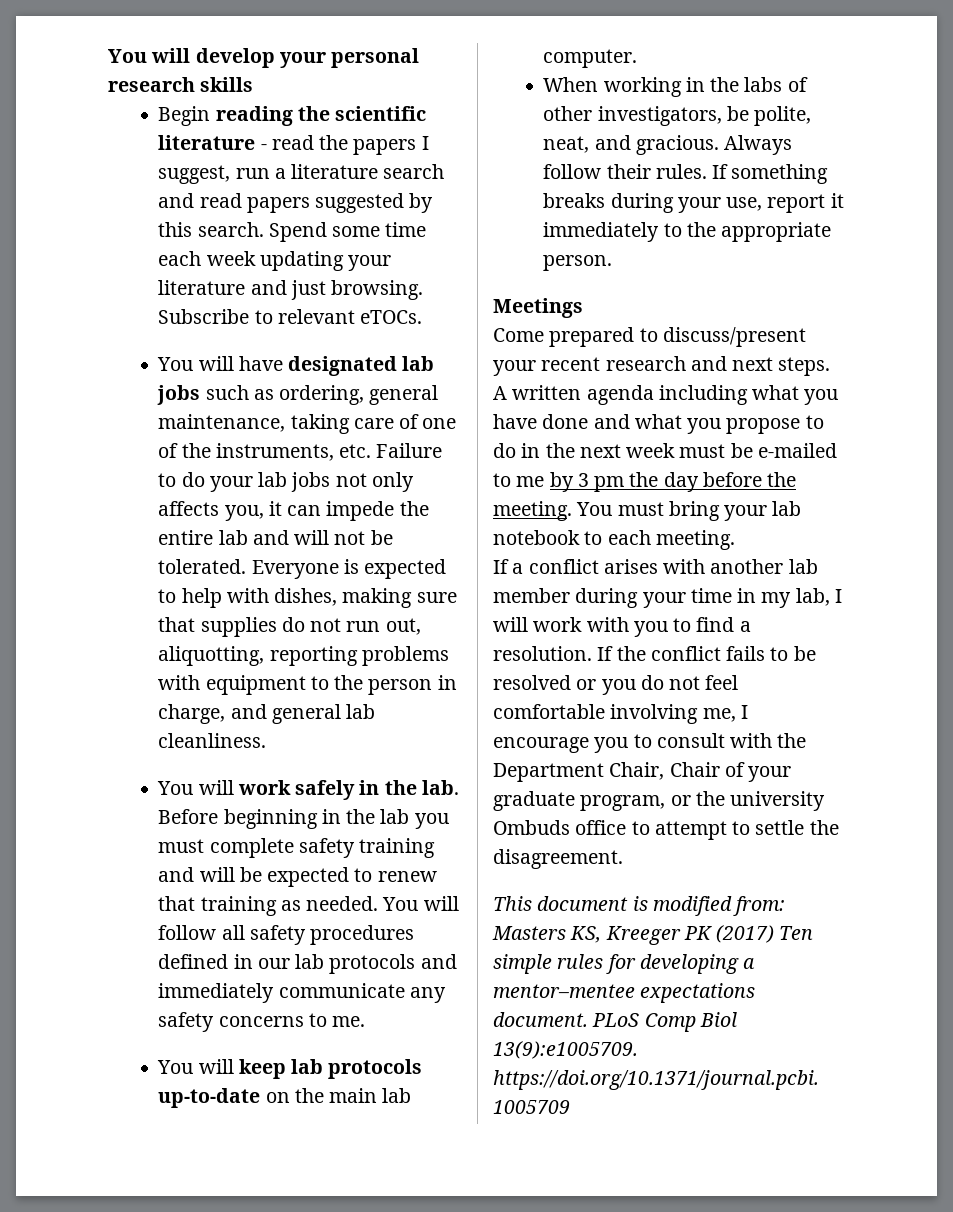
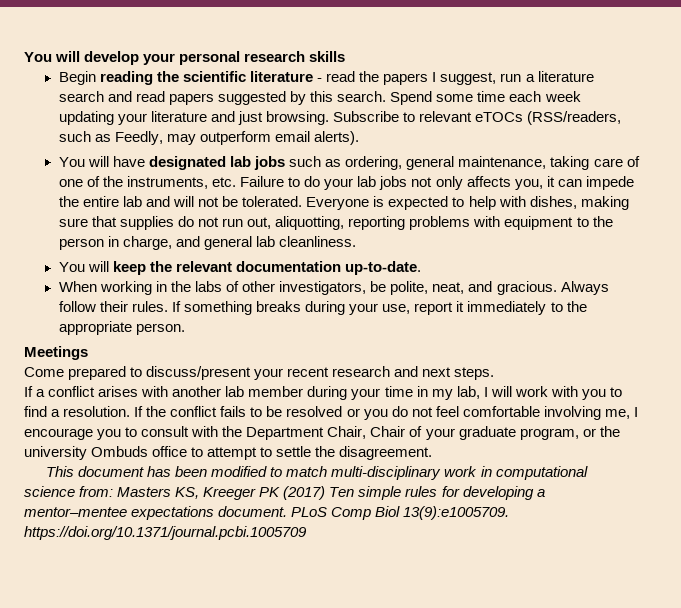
- Subscribe to relevant eTOCs.
+ Subscribe to relevant eTOCs (RSS/readers, such as Feedly, may outperform email alerts).
- You will work safely in the lab. Before beginning in the lab you must complete safety training and will be expected to renew that training as needed. You will follow all safety procedures defined in our lab protocols and immediately communicate any safety concerns to me.
- You will keep lab protocols up-to-date on the main lab computer.
+ You will keep the relevant documentation up-to-date.
- A written agenda including what you have done and what you propose to do in the next week must be e-mailed to me by 3 pm the day before the meeting. You must bring your lab notebook to each meeting.
- This document is modified from: Masters KS, Kreeger PK (2017) Ten simple rules for developing a mentor–mentee expectations document.
+ This document has been modified to match multi-disciplinary work in computational science from: Masters KS, Kreeger PK (2017) Ten simple rules for developing a mentor–mentee expectations document.

